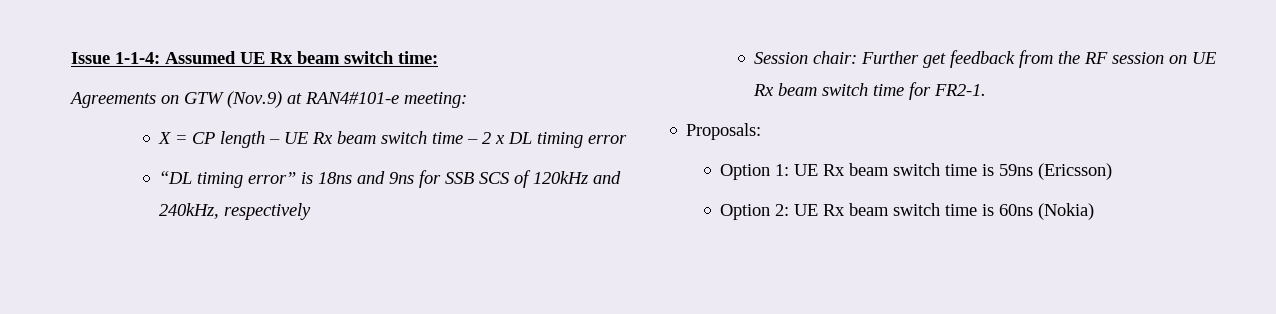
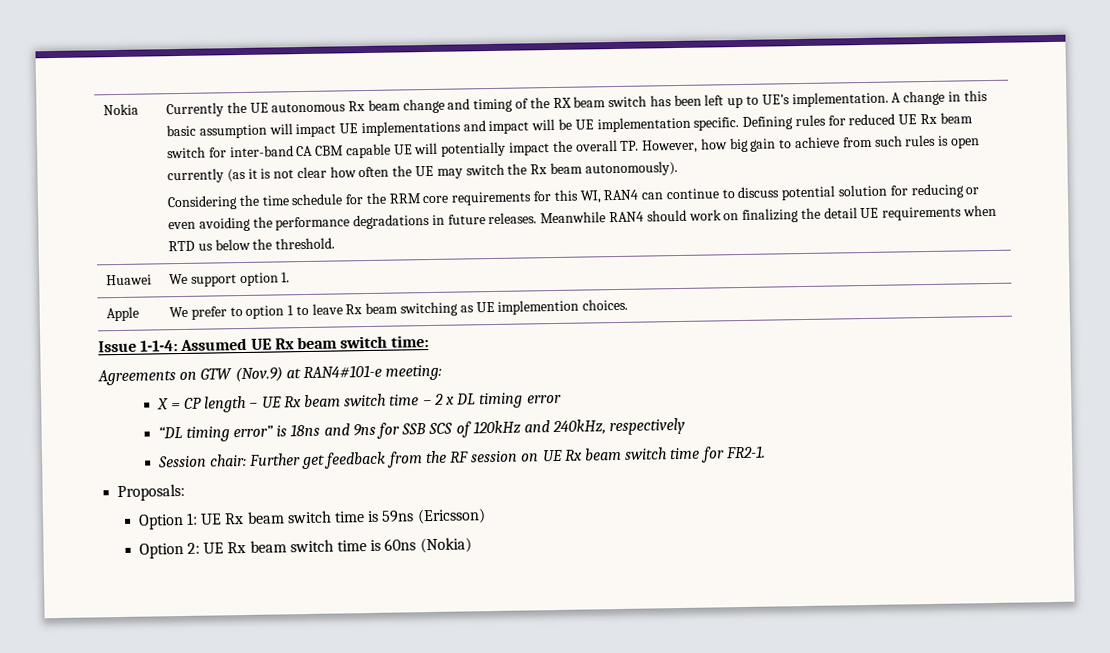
+ Nokia | Currently the UE autonomous Rx beam change and timing of the RX beam switch has been left up to UE’s implementation. A change in this basic assumption will impact UE implementations and impact will be UE implementation specific. Defining rules for reduced UE Rx beam switch for inter-band CA CBM capable UE will potentially impact the overall TP. However, how big gain to achieve from such rules is open currently (as it is not clear how often the UE may switch the Rx beam autonomously).
+ Considering the time schedule for the RRM core requirements for this WI, RAN4 can continue to discuss potential solution for reducing or even avoiding the performance degradations in future releases. Meanwhile RAN4 should work on finalizing the detail UE requirements when RTD us below the threshold.
+ Huawei | We support option 1.
+ Apple | We prefer to option 1 to leave Rx beam switching as UE implemention choices.

